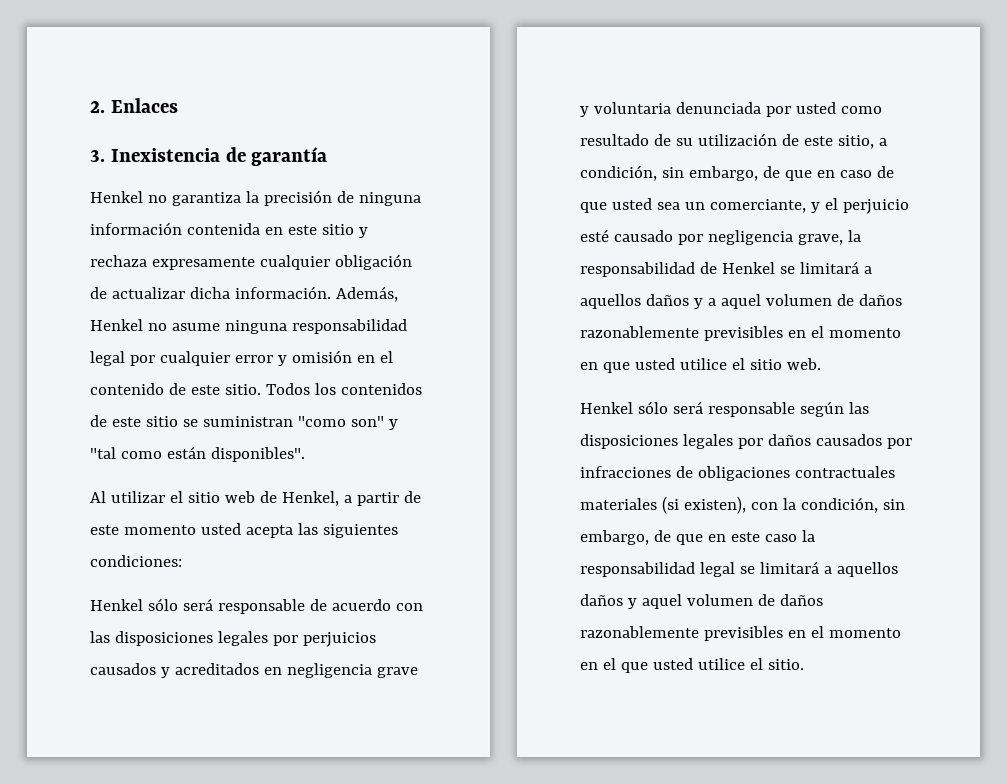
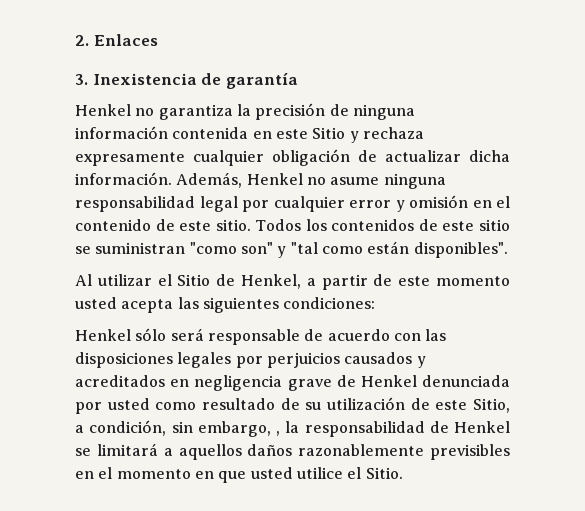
- Henkel no garantiza la precisión de ninguna información contenida en este sitio y rechaza expresamente cualquier obligación de actualizar dicha información.
+ Henkel no garantiza la precisión de ninguna información contenida en este Sitio y rechaza expresamente cualquier obligación de actualizar dicha información.
- Al utilizar el sitio web de Henkel, a partir de este momento usted acepta las siguientes condiciones:
+ Al utilizar el Sitio de Henkel, a partir de este momento usted acepta las siguientes condiciones:
- Henkel sólo será responsable de acuerdo con las disposiciones legales por perjuicios causados y acreditados en negligencia grave y voluntaria denunciada por usted como resultado de su utilización de este sitio, a condición, sin embargo, de que en caso de que usted sea un comerciante, y el perjuicio esté causado por negligencia grave, la responsabilidad de Henkel se limitará a aquellos daños y a aquel volumen de daños razonablemente previsibles en el momento en que usted utilice el sitio web.
- Henkel sólo será responsable según las disposiciones legales por daños causados por infracciones de obligaciones contractuales materiales (si existen), con la condición, sin embargo, de que en este caso la responsabilidad legal se limitará a aquellos daños y aquel volumen de daños razonablemente previsibles en el momento en el que usted utilice el sitio.
+ Henkel sólo será responsable de acuerdo con las disposiciones legales por perjuicios causados y acreditados en negligencia grave de Henkel denunciada por usted como resultado de su utilización de este Sitio, a condición, sin embargo, , la responsabilidad de Henkel se limitará a aquellos daños razonablemente previsibles en el momento en que usted utilice el Sitio.

